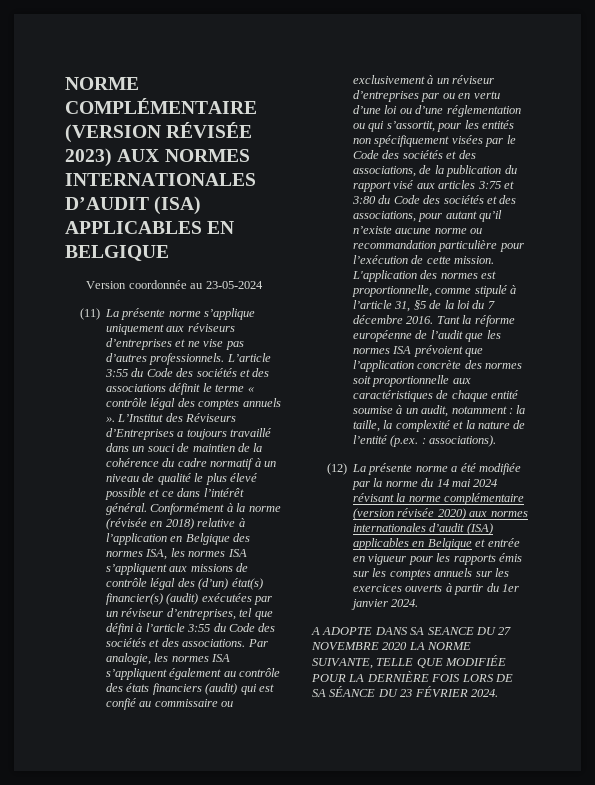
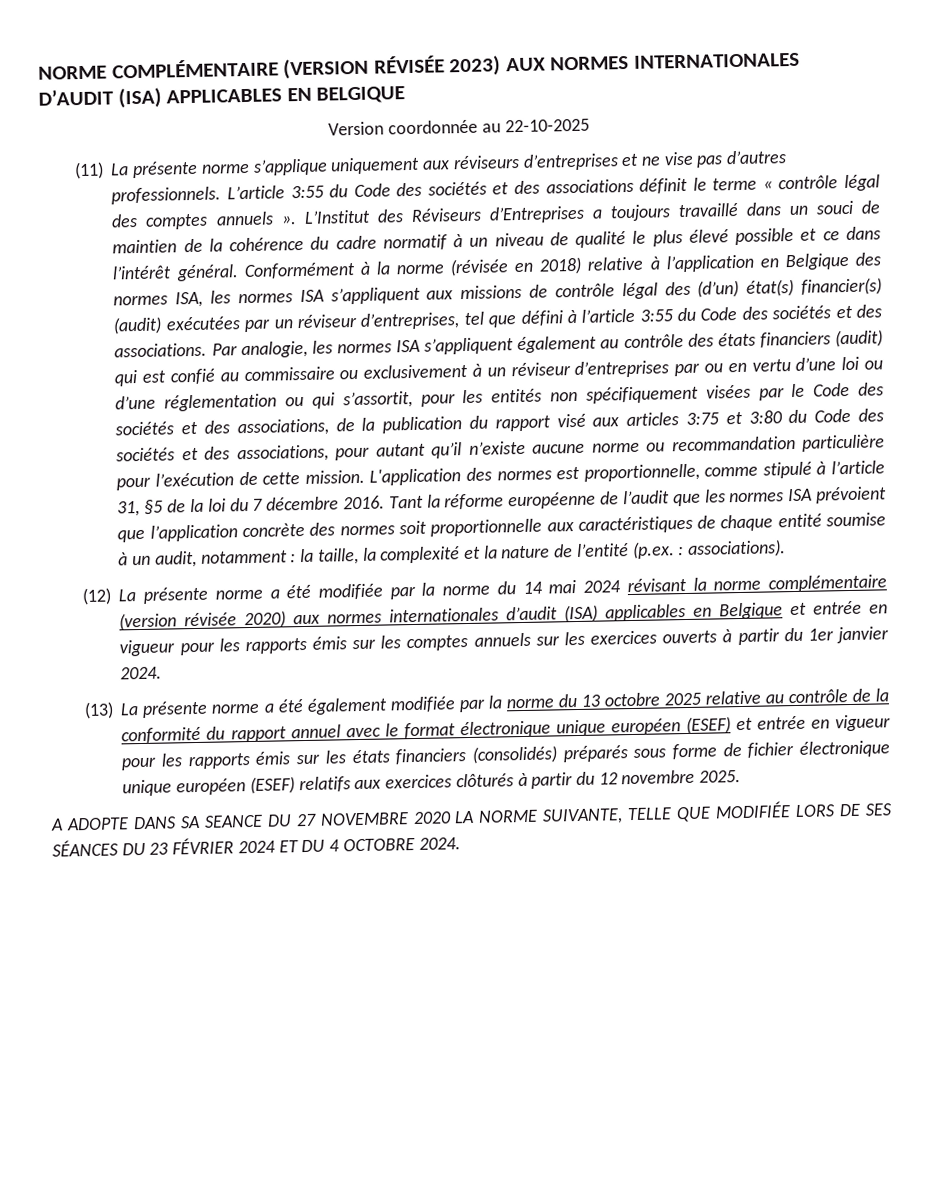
- Version coordonnée au 23-05-2024
+ Version coordonnée au 22-10-2025
+ (13) La présente norme a été également modifiée par la norme du 13 octobre 2025 relative au contrôle de la conformité du rapport annuel avec le format électronique unique européen (ESEF) et entrée en vigueur pour les rapports émis sur les états financiers (consolidés) préparés sous forme de fichier électronique unique européen (ESEF) relatifs aux exercices clôturés à partir du 12 novembre 2025.
- A ADOPTE DANS SA SEANCE DU 27 NOVEMBRE 2020 LA NORME SUIVANTE, TELLE QUE MODIFIÉE POUR LA DERNIÈRE FOIS LORS DE SA SÉANCE DU 23 FÉVRIER 2024.
+ A ADOPTE DANS SA SEANCE DU 27 NOVEMBRE 2020 LA NORME SUIVANTE, TELLE QUE MODIFIÉE LORS DE SES SÉANCES DU 23 FÉVRIER 2024 ET DU 4 OCTOBRE 2024.

